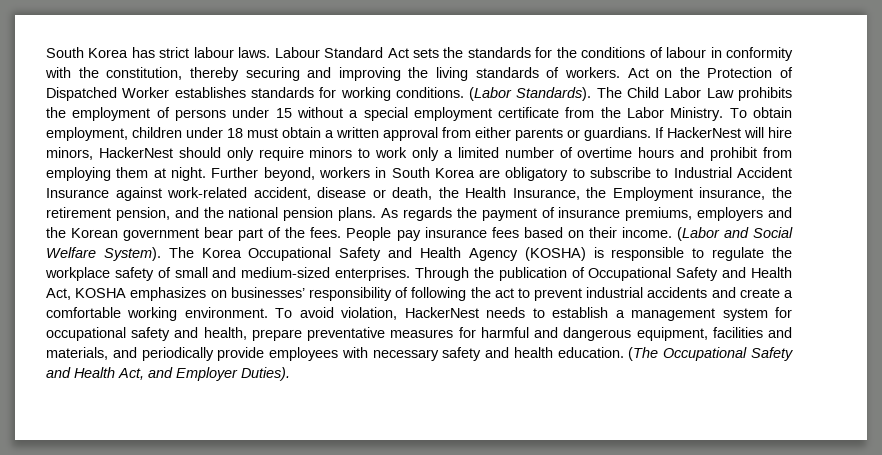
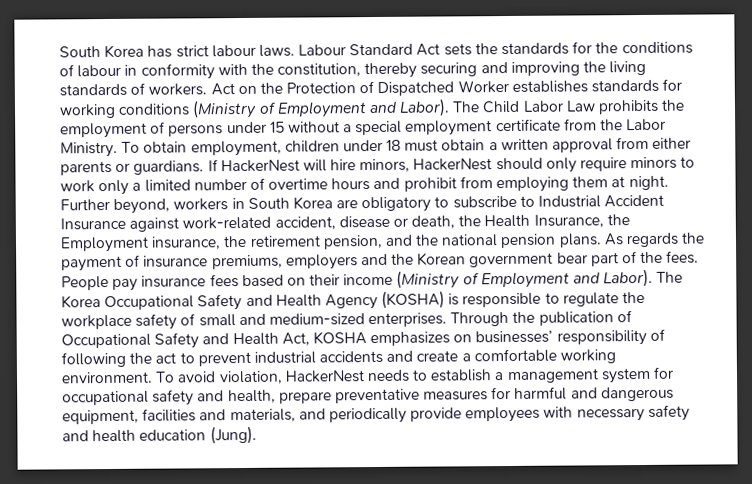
- Act on the Protection of Dispatched Worker establishes standards for working conditions. (Labor Standards).
+ Act on the Protection of Dispatched Worker establishes standards for working conditions (Ministry of Employment and Labor).
- People pay insurance fees based on their income. (Labor and Social Welfare System).
+ People pay insurance fees based on their income (Ministry of Employment and Labor).
- To avoid violation, HackerNest needs to establish a management system for occupational safety and health, prepare preventative measures for harmful and dangerous equipment, facilities and materials, and periodically provide employees with necessary safety and health education. (The Occupational Safety and Health Act, and Employer Duties).
+ To avoid violation, HackerNest needs to establish a management system for occupational safety and health, prepare preventative measures for harmful and dangerous equipment, facilities and materials, and periodically provide employees with necessary safety and health education (Jung).

